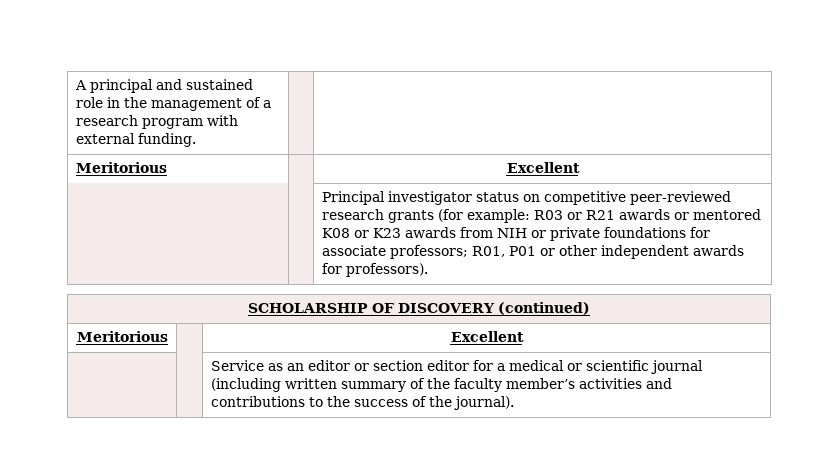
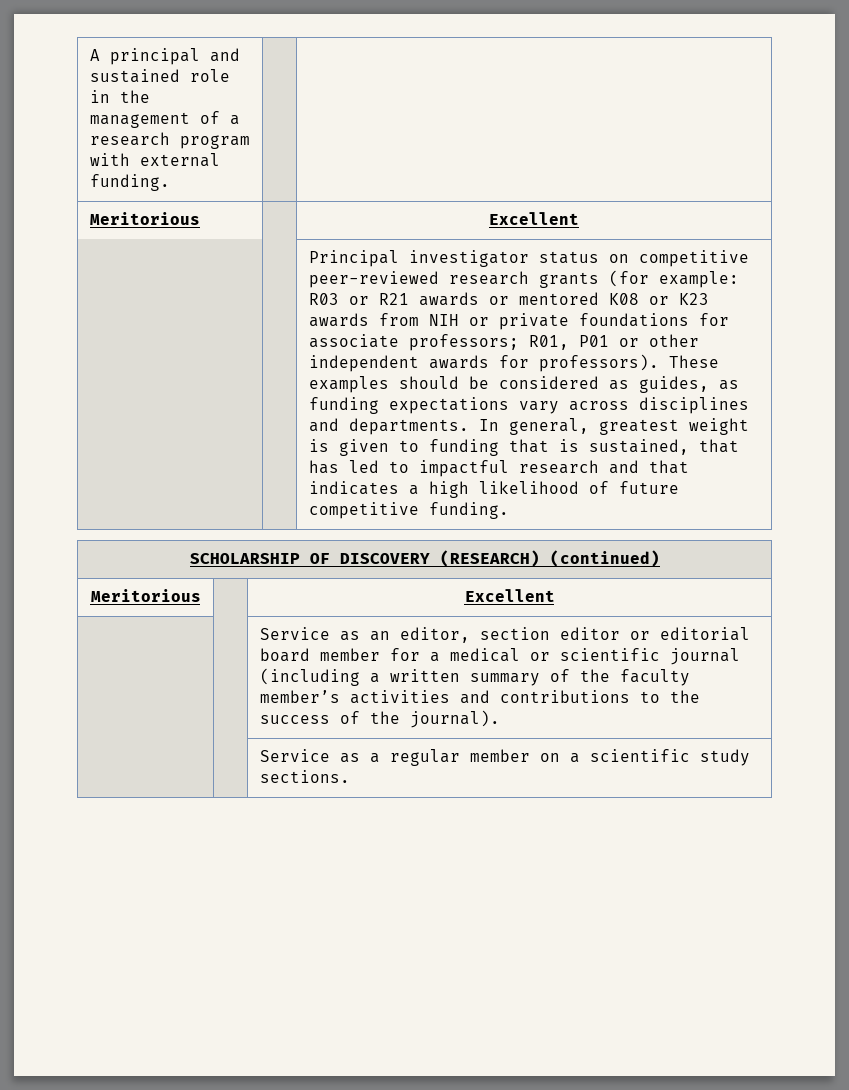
+ These examples should be considered as guides, as funding expectations vary across disciplines and departments. In general, greatest weight is given to funding that is sustained, that has led to impactful research and that indicates a high likelihood of future competitive funding.
- SCHOLARSHIP OF DISCOVERY (continued)
+ SCHOLARSHIP OF DISCOVERY (RESEARCH) (continued)
- | | Service as an editor or section editor for a medical or scientific journal (including written summary of the faculty member’s activities and contributions to the success of the journal).
+ | | Service as an editor, section editor or editorial board member for a medical or scientific journal (including a written summary of the faculty member’s activities and contributions to the success of the journal).
+ | | Service as a regular member on a scientific study sections.

